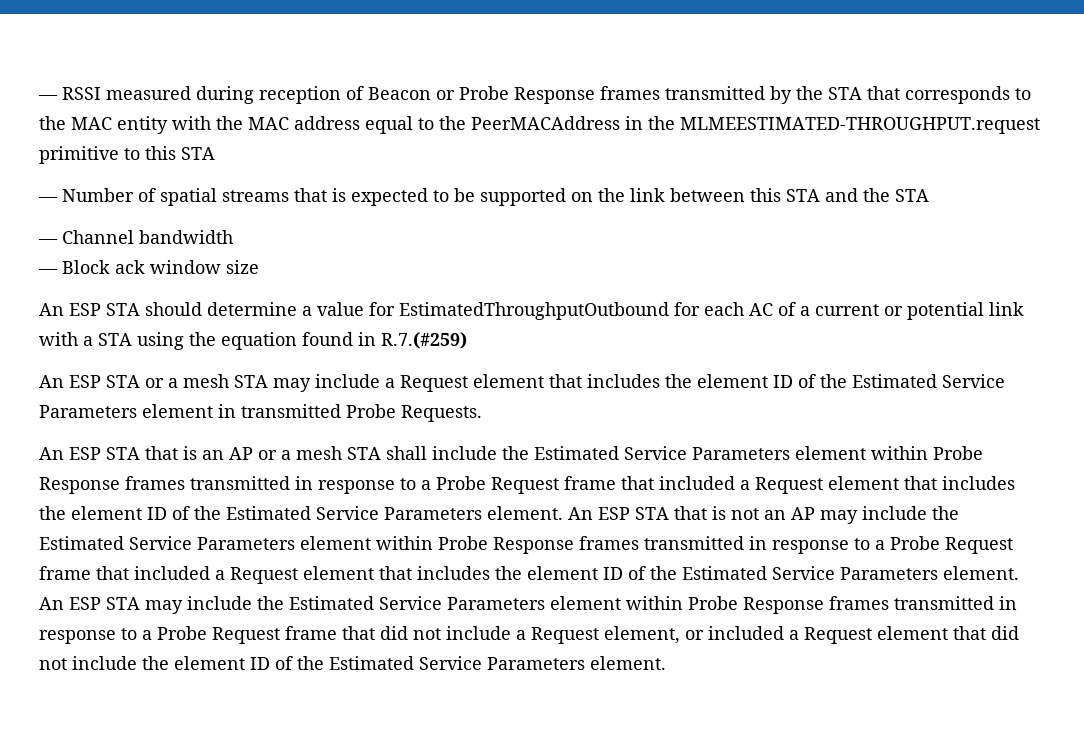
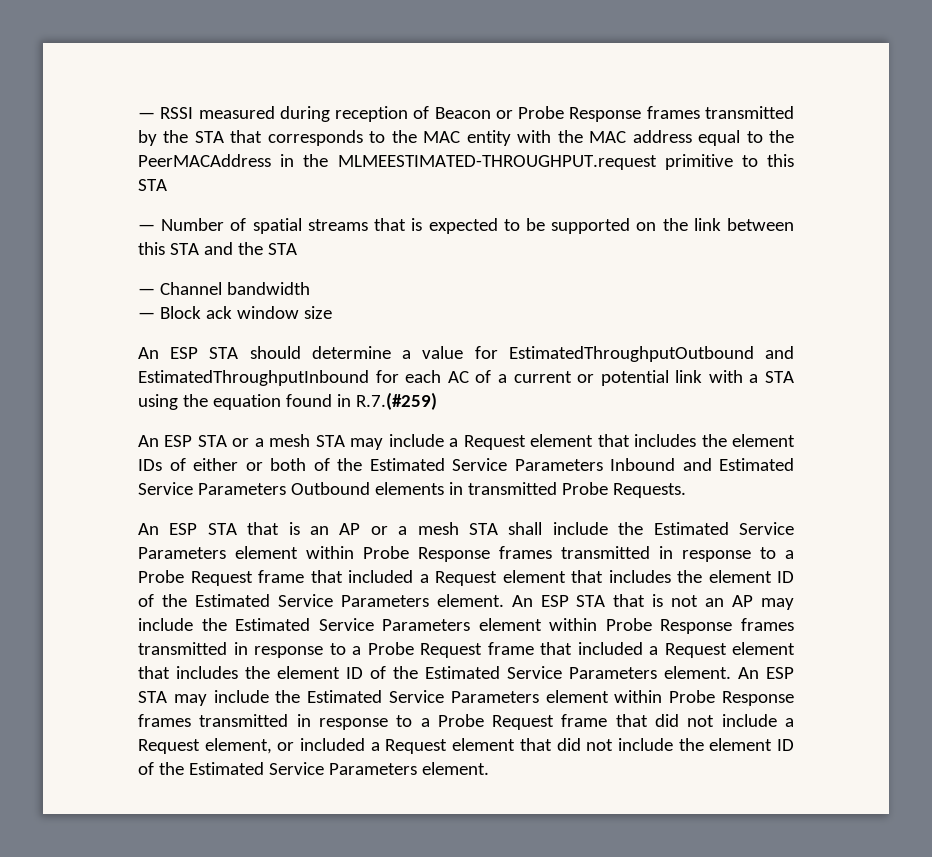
- An ESP STA should determine a value for EstimatedThroughputOutbound for each AC of a current or potential link with a STA using the equation found in R.7.(#259)
+ An ESP STA should determine a value for EstimatedThroughputOutbound and EstimatedThroughputInbound for each AC of a current or potential link with a STA using the equation found in R.7.(#259)
- An ESP STA or a mesh STA may include a Request element that includes the element ID of the Estimated Service Parameters element in transmitted Probe Requests.
+ An ESP STA or a mesh STA may include a Request element that includes the element IDs of either or both of the Estimated Service Parameters Inbound and Estimated Service Parameters Outbound elements in transmitted Probe Requests.

